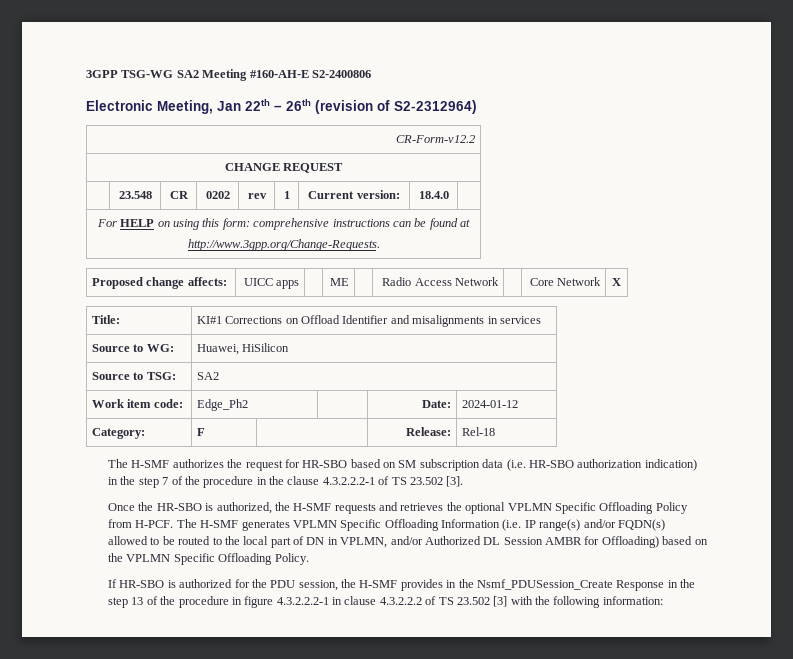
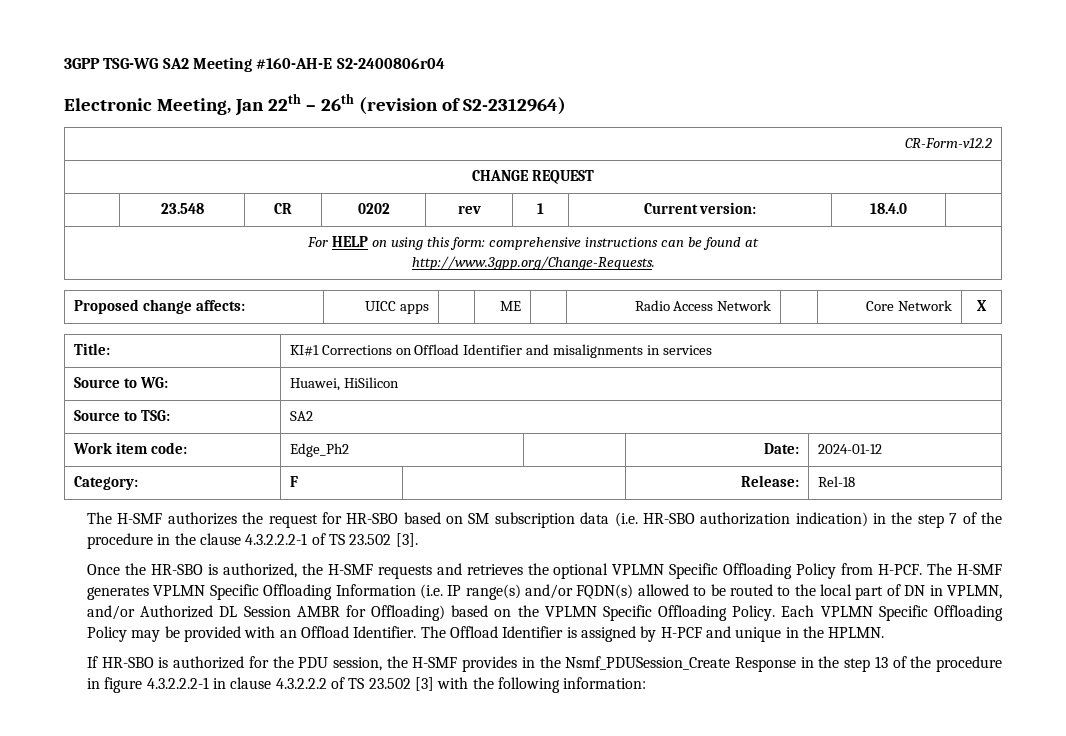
- 3GPP TSG-WG SA2 Meeting #160-AH-E S2-2400806
+ 3GPP TSG-WG SA2 Meeting #160-AH-E S2-2400806r04
+ Each VPLMN Specific Offloading Policy may be provided with an Offload Identifier. The Offload Identifier is assigned by H-PCF and unique in the HPLMN.

